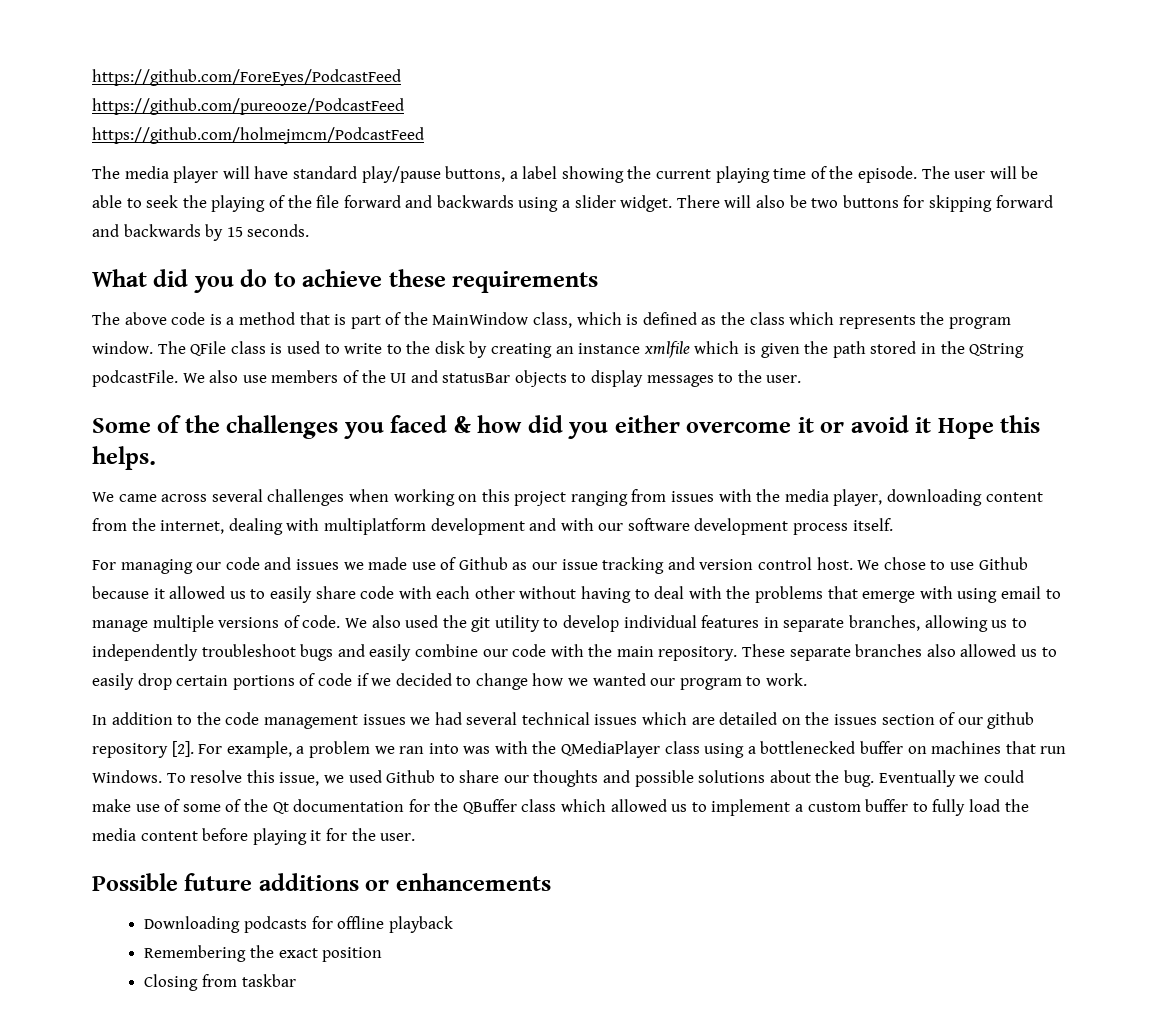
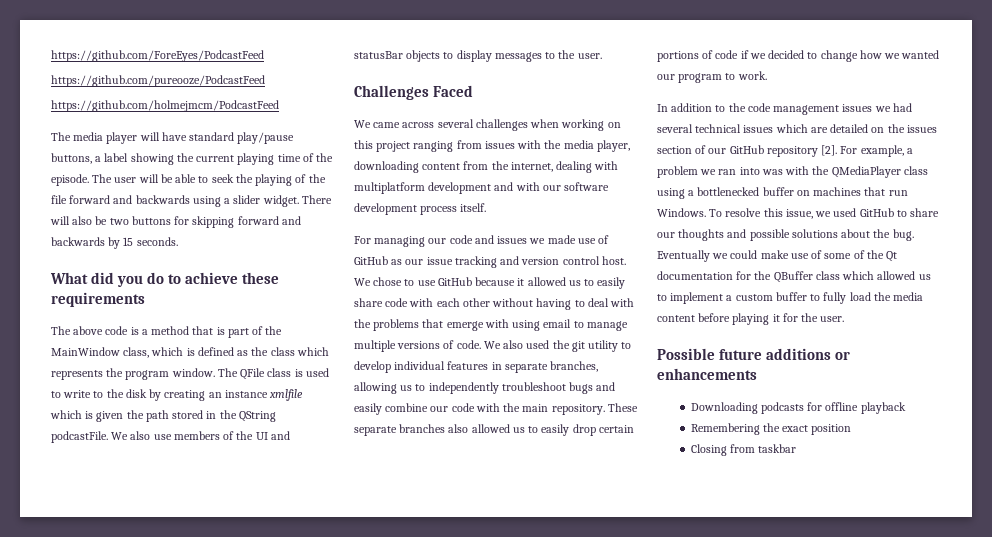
- Some of the challenges you faced & how did you either overcome it or avoid it Hope this helps.
+ Challenges Faced
- For managing our code and issues we made use of Github as our issue tracking and version control host.
+ For managing our code and issues we made use of GitHub as our issue tracking and version control host.
- We chose to use Github because it allowed us to easily share code with each other without having to deal with the problems that emerge with using email to manage multiple versions of code.
+ We chose to use GitHub because it allowed us to easily share code with each other without having to deal with the problems that emerge with using email to manage multiple versions of code.
- In addition to the code management issues we had several technical issues which are detailed on the issues section of our github repository [2].
+ In addition to the code management issues we had several technical issues which are detailed on the issues section of our GitHub repository [2].
- To resolve this issue, we used Github to share our thoughts and possible solutions about the bug.
+ To resolve this issue, we used GitHub to share our thoughts and possible solutions about the bug.

